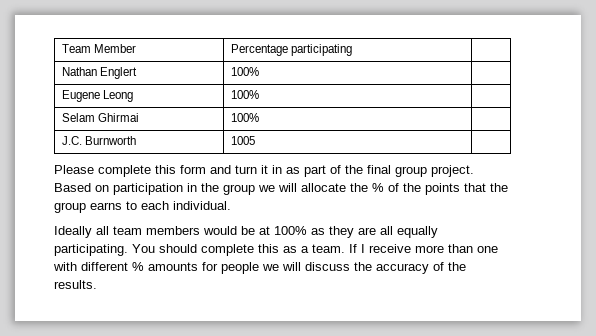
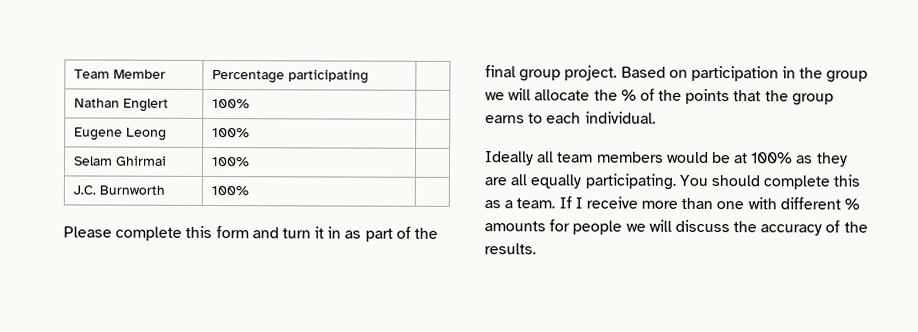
- J.C. Burnworth | 1005 |
+ J.C. Burnworth | 100% |

